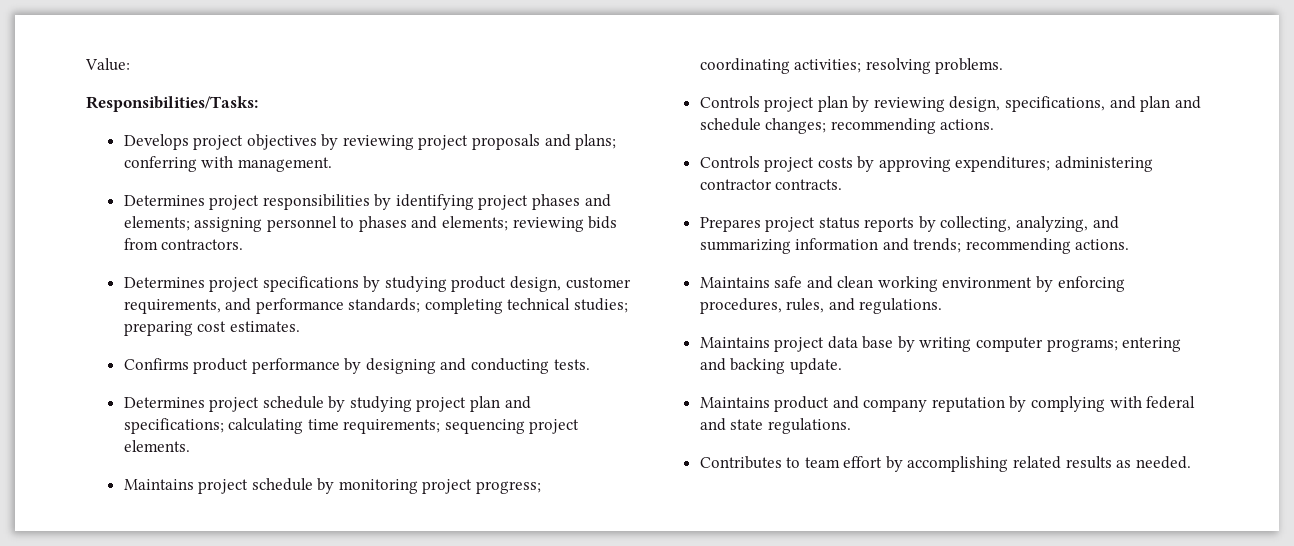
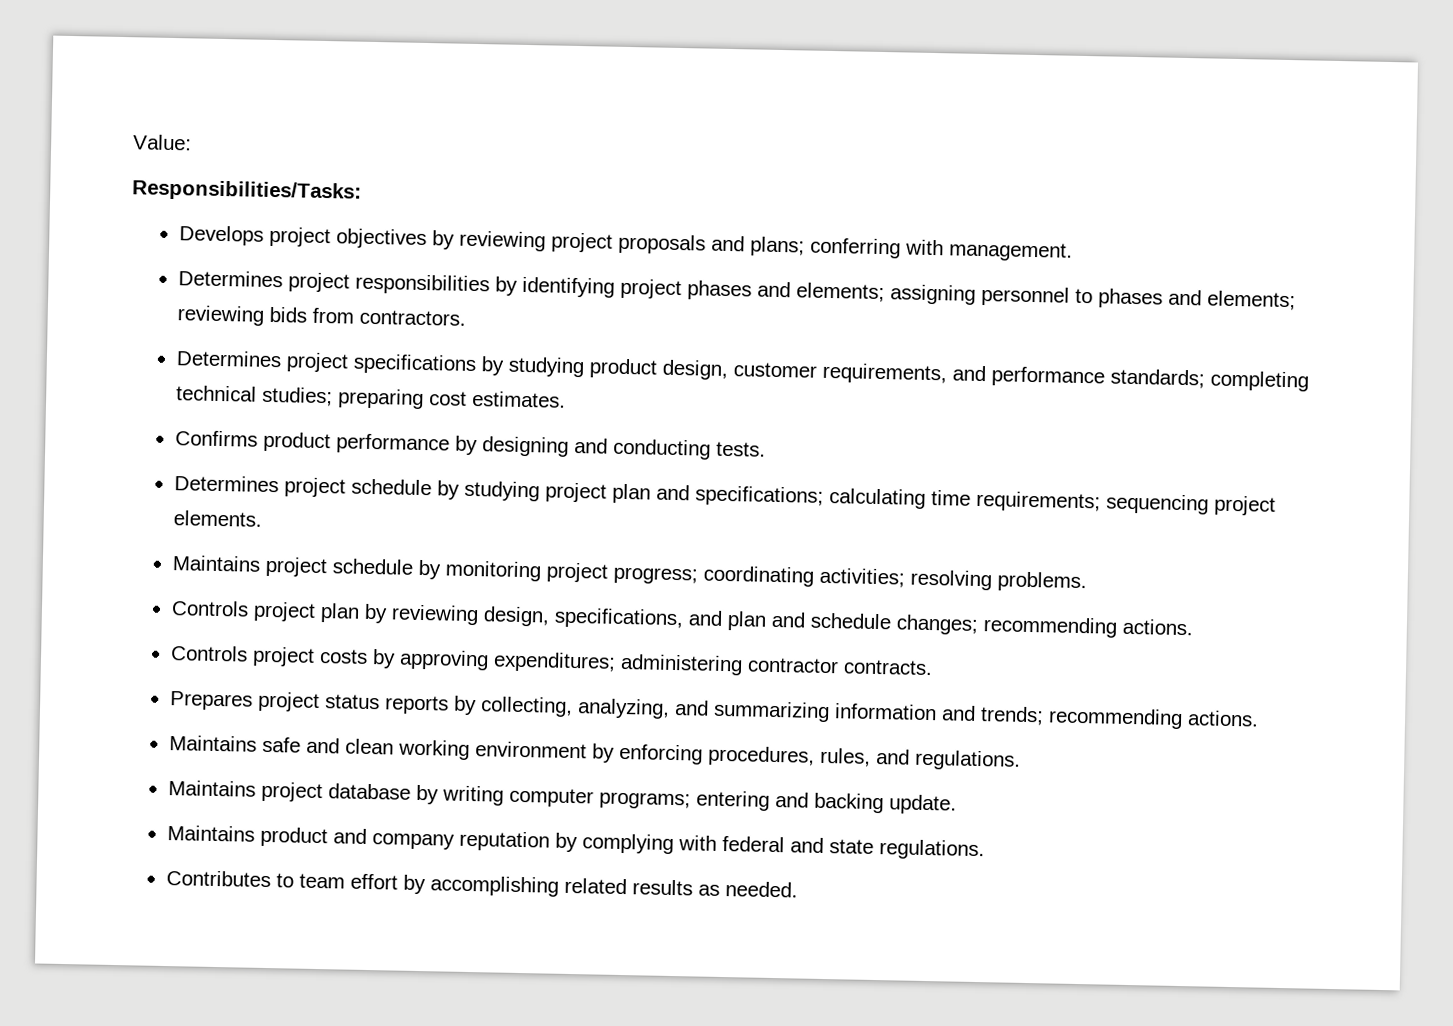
- Maintains project data base by writing computer programs; entering and backing update.
+ Maintains project database by writing computer programs; entering and backing update.

